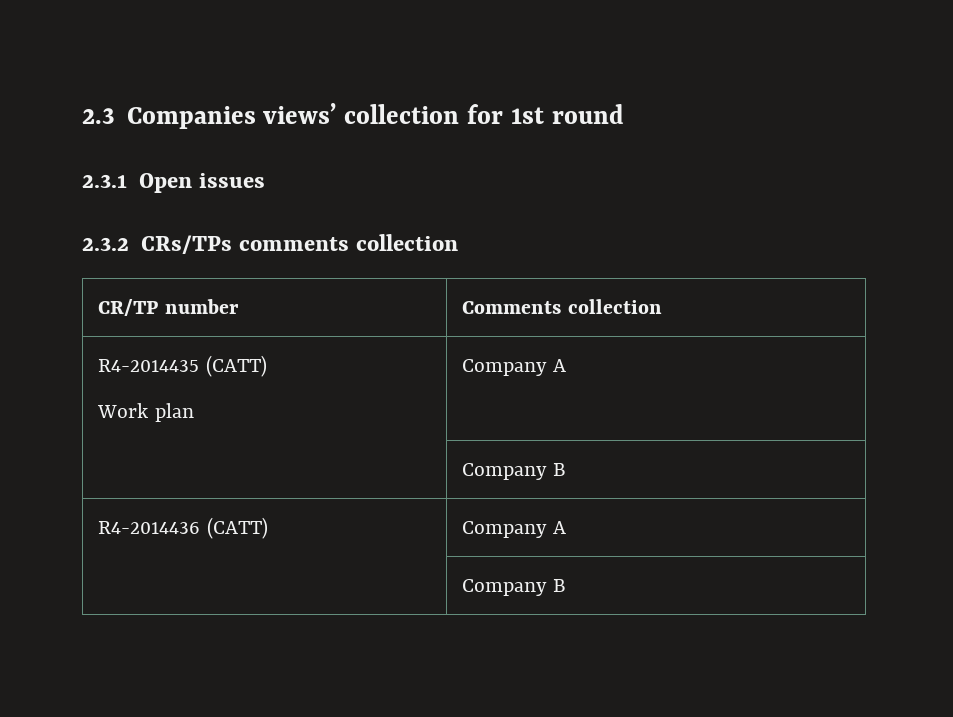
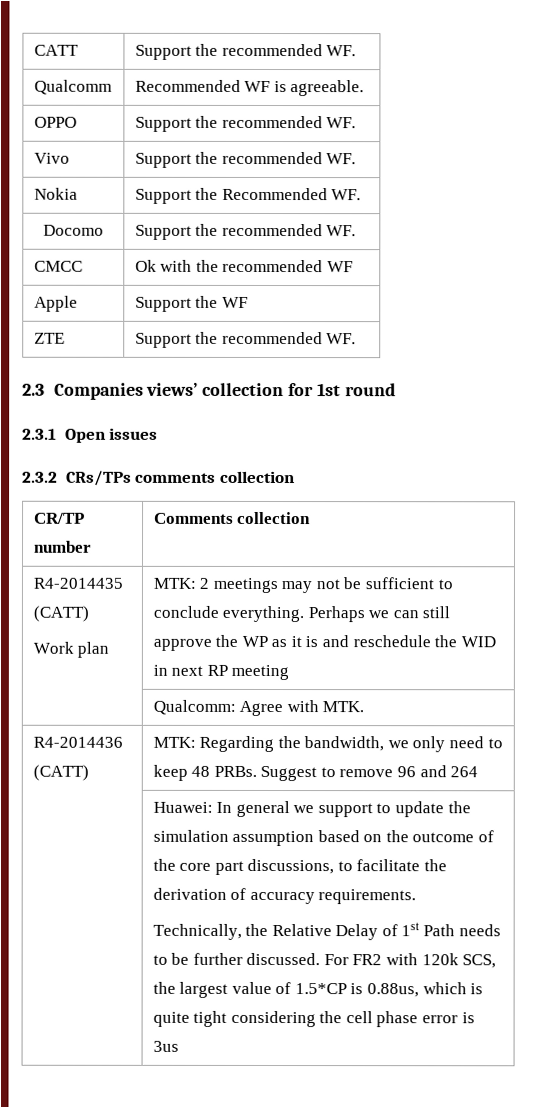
+ CATT | Support the recommended WF.
+ Qualcomm | Recommended WF is agreeable.
+ OPPO | Support the recommended WF.
+ Vivo | Support the recommended WF.
+ Nokia | Support the Recommended WF.
+ Docomo | Support the recommended WF.
+ CMCC | Ok with the recommended WF
+ Apple | Support the WF
+ ZTE | Support the recommended WF.
  R4-2014435 (CATT)
- Work plan | Company A
- | Company B
- R4-2014436 (CATT) | Company A
- | Company B
+ Work plan | MTK: 2 meetings may not be sufficient to conclude everything. Perhaps we can still approve the WP as it is and reschedule the WID in next RP meeting
+ | Qualcomm: Agree with MTK.
+ R4-2014436 (CATT) | MTK: Regarding the bandwidth, we only need to keep 48 PRBs. Suggest to remove 96 and 264
+ | Huawei: In general we support to update the simulation assumption based on the outcome of the core part discussions, to facilitate the derivation of accuracy requirements.
+ Technically, the Relative Delay of 1st Path needs to be further discussed. For FR2 with 120k SCS, the largest value of 1.5*CP is 0.88us, which is quite tight considering the cell phase error is 3us

